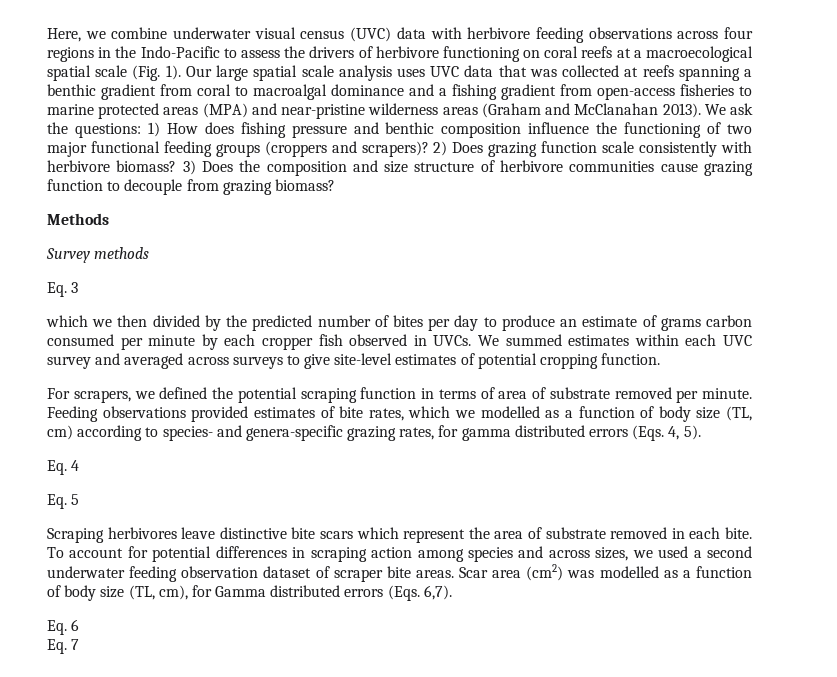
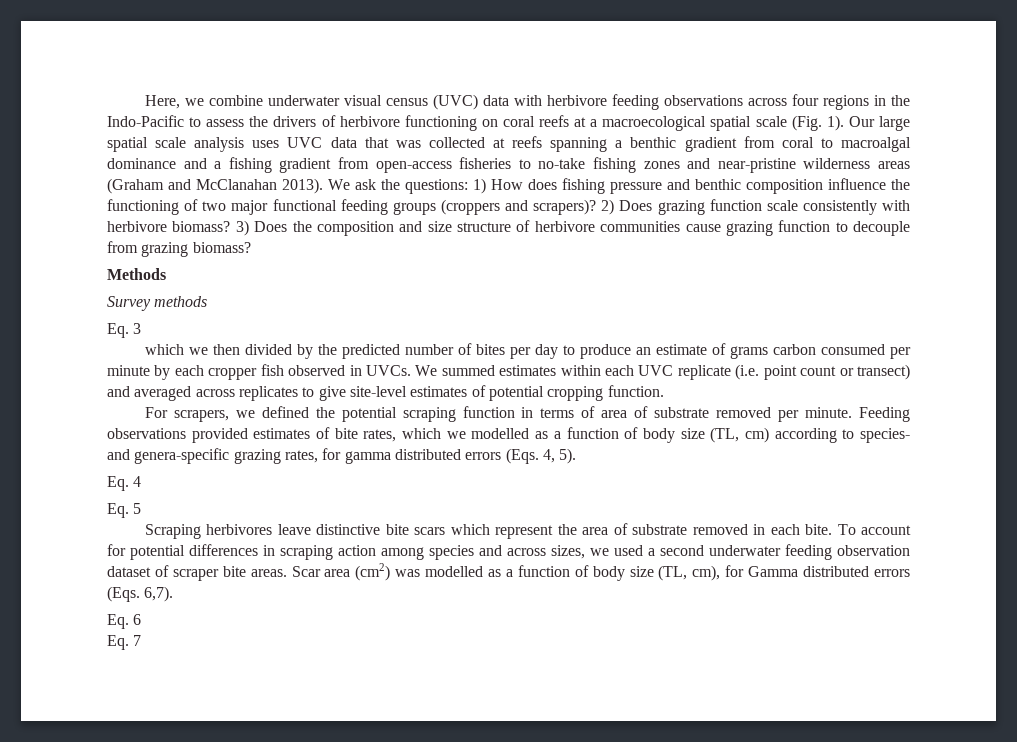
- Our large spatial scale analysis uses UVC data that was collected at reefs spanning a benthic gradient from coral to macroalgal dominance and a fishing gradient from open-access fisheries to marine protected areas (MPA) and near-pristine wilderness areas (Graham and McClanahan 2013).
+ Our large spatial scale analysis uses UVC data that was collected at reefs spanning a benthic gradient from coral to macroalgal dominance and a fishing gradient from open-access fisheries to no-take fishing zones and near-pristine wilderness areas (Graham and McClanahan 2013).
- We summed estimates within each UVC survey and averaged across surveys to give site-level estimates of potential cropping function.
+ We summed estimates within each UVC replicate (i.e. point count or transect) and averaged across replicates to give site-level estimates of potential cropping function.

